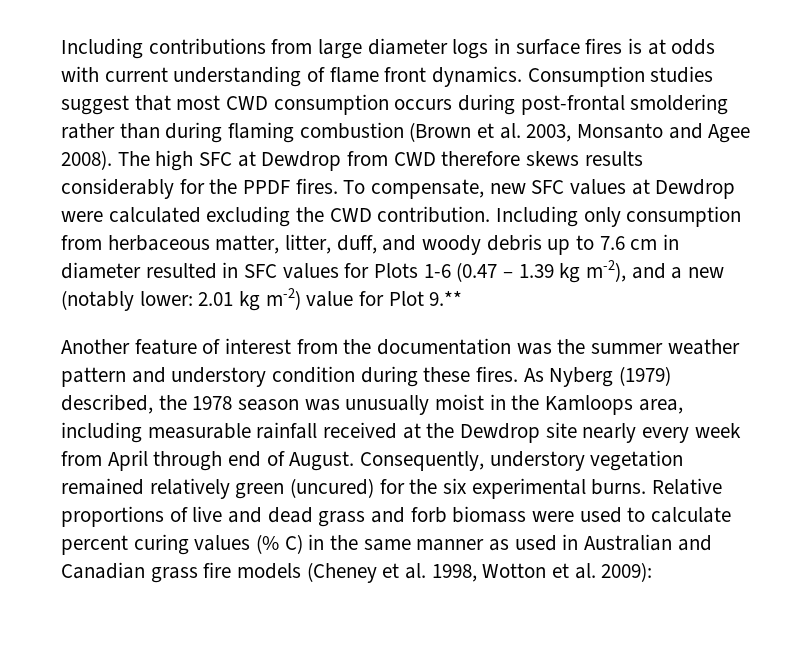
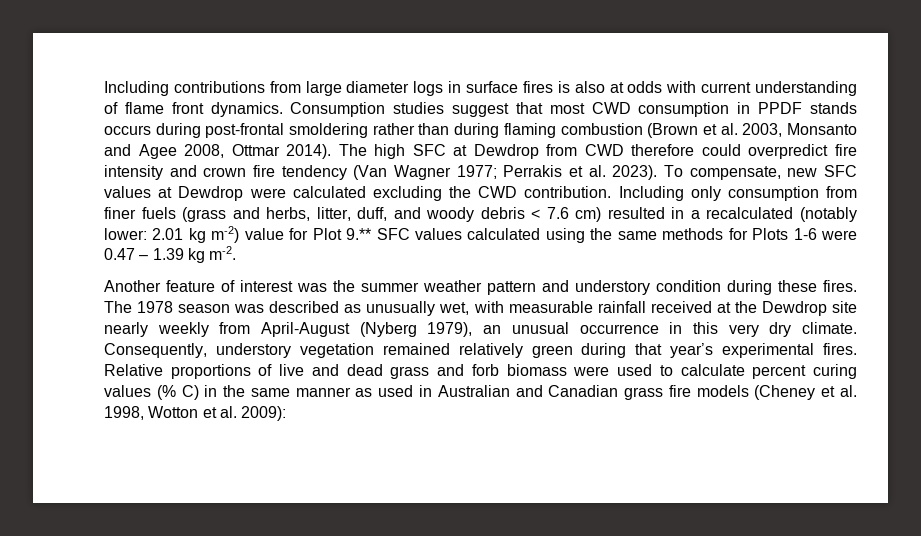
- Including contributions from large diameter logs in surface fires is at odds with current understanding of flame front dynamics.
+ Including contributions from large diameter logs in surface fires is also at odds with current understanding of flame front dynamics.
- Consumption studies suggest that most CWD consumption occurs during post-frontal smoldering rather than during flaming combustion (Brown et al. 2003, Monsanto and Agee 2008).
+ Consumption studies suggest that most CWD consumption in PPDF stands occurs during post-frontal smoldering rather than during flaming combustion (Brown et al. 2003, Monsanto and Agee 2008, Ottmar 2014).
- The high SFC at Dewdrop from CWD therefore skews results considerably for the PPDF fires.
+ The high SFC at Dewdrop from CWD therefore could overpredict fire intensity and crown fire tendency (Van Wagner 1977; Perrakis et al. 2023).
- Including only consumption from herbaceous matter, litter, duff, and woody debris up to 7.6 cm in diameter resulted in SFC values for Plots 1-6 (0.47 – 1.39 kg m-2), and a new (notably lower: 2.01 kg m-2) value for Plot 9.**
+ Including only consumption from finer fuels (grass and herbs, litter, duff, and woody debris < 7.6 cm) resulted in a recalculated (notably lower: 2.01 kg m-2) value for Plot 9.** SFC values calculated using the same methods for Plots 1-6 were 0.47 – 1.39 kg m-2.
- Another feature of interest from the documentation was the summer weather pattern and understory condition during these fires.
+ Another feature of interest was the summer weather pattern and understory condition during these fires.
- As Nyberg (1979) described, the 1978 season was unusually moist in the Kamloops area, including measurable rainfall received at the Dewdrop site nearly every week from April through end of August.
+ The 1978 season was described as unusually wet, with measurable rainfall received at the Dewdrop site nearly weekly from April-August (Nyberg 1979), an unusual occurrence in this very dry climate.
- Consequently, understory vegetation remained relatively green (uncured) for the six experimental burns.
+ Consequently, understory vegetation remained relatively green during that year’s experimental fires.

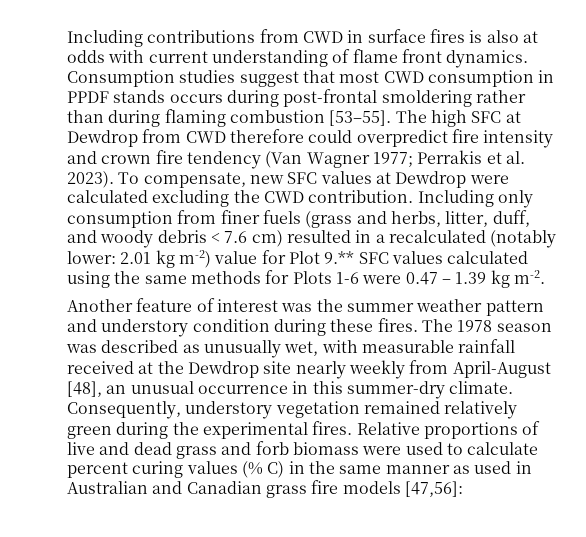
- Including contributions from large diameter logs in surface fires is also at odds with current understanding of flame front dynamics.
+ Including contributions from CWD in surface fires is also at odds with current understanding of flame front dynamics.
- Consumption studies suggest that most CWD consumption in PPDF stands occurs during post-frontal smoldering rather than during flaming combustion (Brown et al. 2003, Monsanto and Agee 2008, Ottmar 2014).
+ Consumption studies suggest that most CWD consumption in PPDF stands occurs during post-frontal smoldering rather than during flaming combustion [53–55].
- The 1978 season was described as unusually wet, with measurable rainfall received at the Dewdrop site nearly weekly from April-August (Nyberg 1979), an unusual occurrence in this very dry climate.
+ The 1978 season was described as unusually wet, with measurable rainfall received at the Dewdrop site nearly weekly from April-August [48], an unusual occurrence in this summer-dry climate.
- Consequently, understory vegetation remained relatively green during that year’s experimental fires.
+ Consequently, understory vegetation remained relatively green during the experimental fires.
- Relative proportions of live and dead grass and forb biomass were used to calculate percent curing values (% C) in the same manner as used in Australian and Canadian grass fire models (Cheney et al. 1998, Wotton et al. 2009):
+ Relative proportions of live and dead grass and forb biomass were used to calculate percent curing values (% C) in the same manner as used in Australian and Canadian grass fire models [47,56]:

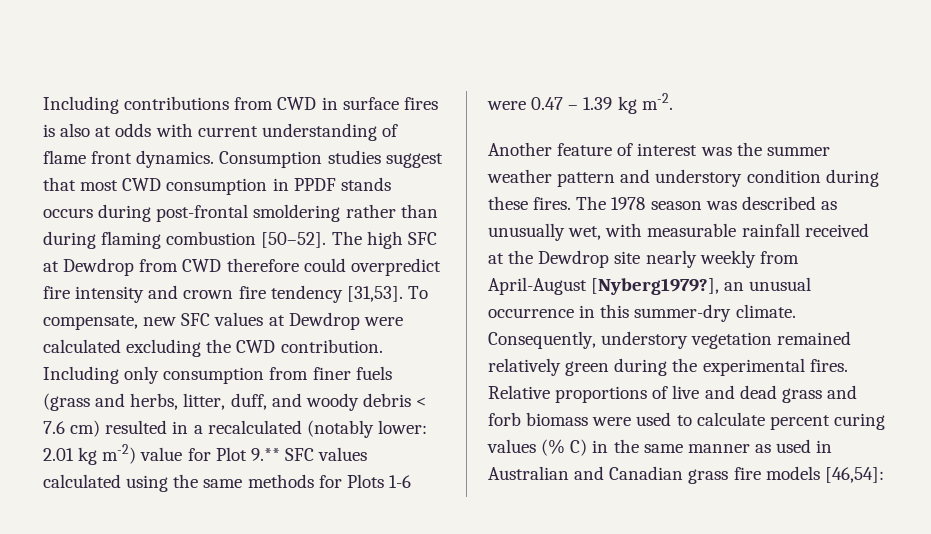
- Consumption studies suggest that most CWD consumption in PPDF stands occurs during post-frontal smoldering rather than during flaming combustion [53–55].
+ Consumption studies suggest that most CWD consumption in PPDF stands occurs during post-frontal smoldering rather than during flaming combustion [50–52].
- The high SFC at Dewdrop from CWD therefore could overpredict fire intensity and crown fire tendency (Van Wagner 1977; Perrakis et al. 2023).
+ The high SFC at Dewdrop from CWD therefore could overpredict fire intensity and crown fire tendency [31,53].
- The 1978 season was described as unusually wet, with measurable rainfall received at the Dewdrop site nearly weekly from April-August [48], an unusual occurrence in this summer-dry climate.
+ The 1978 season was described as unusually wet, with measurable rainfall received at the Dewdrop site nearly weekly from April-August [Nyberg1979?], an unusual occurrence in this summer-dry climate.
- Relative proportions of live and dead grass and forb biomass were used to calculate percent curing values (% C) in the same manner as used in Australian and Canadian grass fire models [47,56]:
+ Relative proportions of live and dead grass and forb biomass were used to calculate percent curing values (% C) in the same manner as used in Australian and Canadian grass fire models [46,54]:

